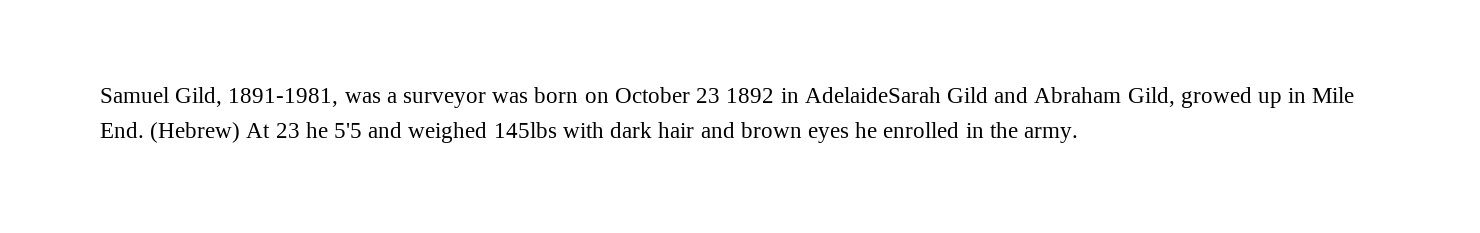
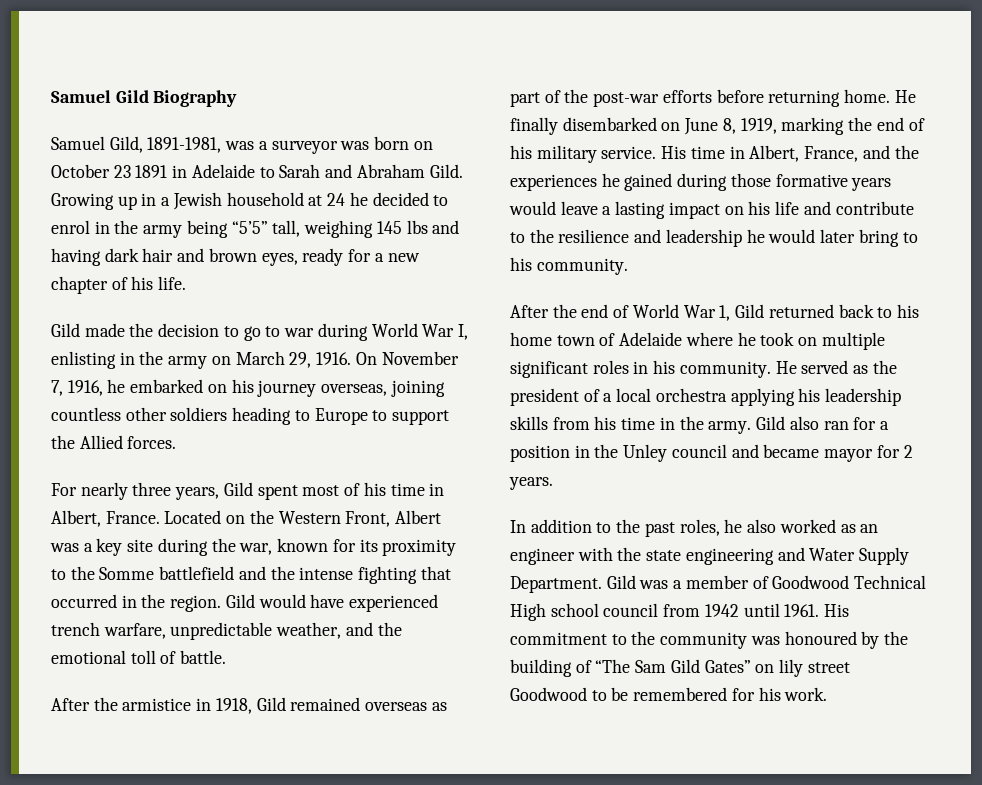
- Samuel Gild, 1891-1981, was a surveyor was born on October 23 1892 in AdelaideSarah Gild and Abraham Gild, growed up in Mile End. (Hebrew) At 23 he 5'5 and weighed 145lbs with dark hair and brown eyes he enrolled in the army.
+ Samuel Gild Biography
+ Samuel Gild, 1891-1981, was a surveyor was born on October 23 1891 in Adelaide to Sarah and Abraham Gild. Growing up in a Jewish household at 24 he decided to enrol in the army being “5’5” tall, weighing 145 lbs and having dark hair and brown eyes, ready for a new chapter of his life.
+ Gild made the decision to go to war during World War I, enlisting in the army on March 29, 1916. On November 7, 1916, he embarked on his journey overseas, joining countless other soldiers heading to Europe to support the Allied forces.
+ For nearly three years, Gild spent most of his time in Albert, France. Located on the Western Front, Albert was a key site during the war, known for its proximity to the Somme battlefield and the intense fighting that occurred in the region. Gild would have experienced trench warfare, unpredictable weather, and the emotional toll of battle.
+ After the armistice in 1918, Gild remained overseas as part of the post-war efforts before returning home. He finally disembarked on June 8, 1919, marking the end of his military service. His time in Albert, France, and the experiences he gained during those formative years would leave a lasting impact on his life and contribute to the resilience and leadership he would later bring to his community.
+ After the end of World War 1, Gild returned back to his home town of Adelaide where he took on multiple significant roles in his community. He served as the president of a local orchestra applying his leadership skills from his time in the army. Gild also ran for a position in the Unley council and became mayor for 2 years.
+ In addition to the past roles, he also worked as an engineer with the state engineering and Water Supply Department. Gild was a member of Goodwood Technical High school council from 1942 until 1961. His commitment to the community was honoured by the building of “The Sam Gild Gates” on lily street Goodwood to be remembered for his work.

